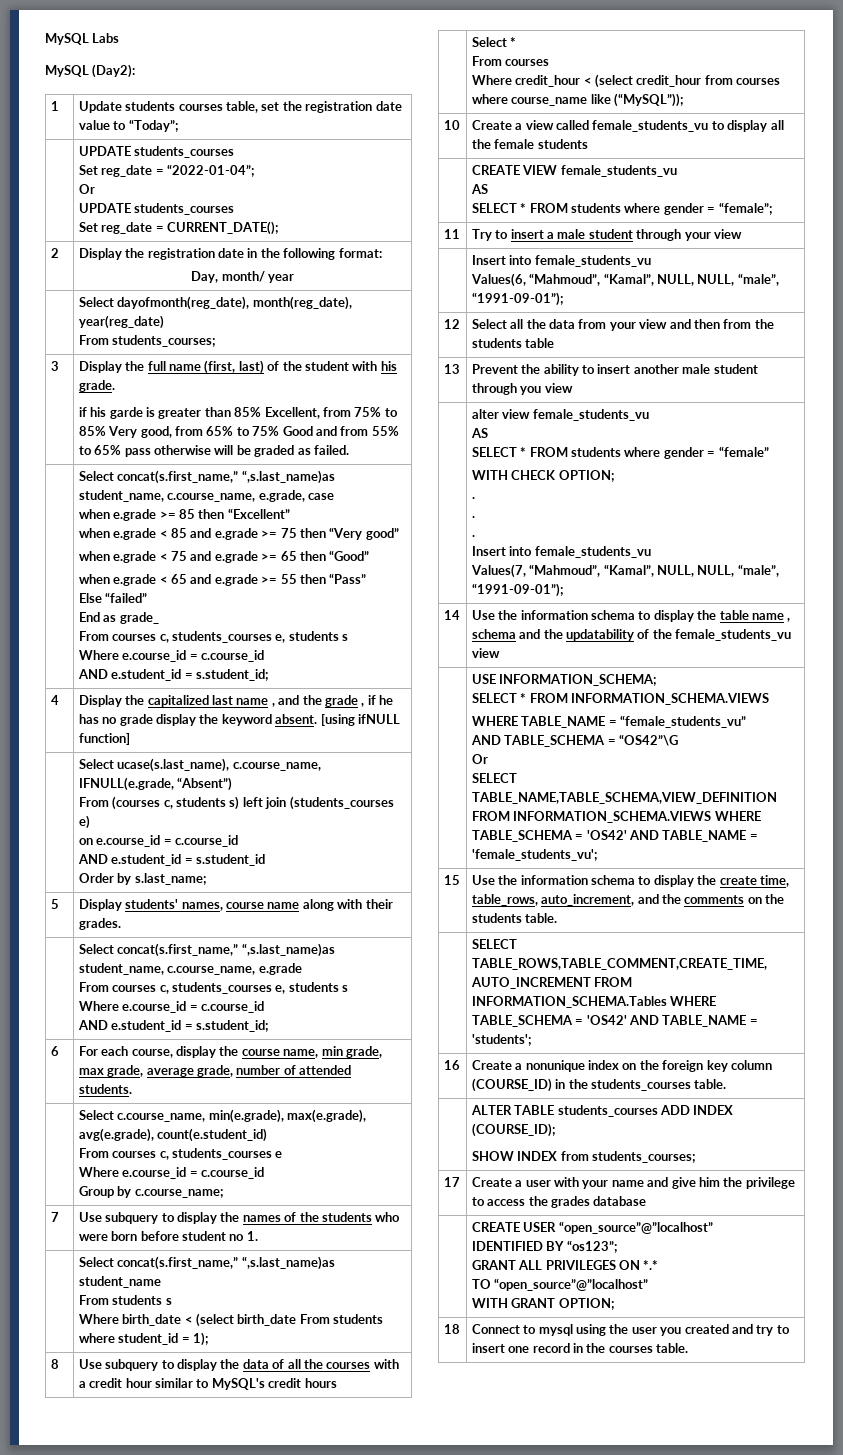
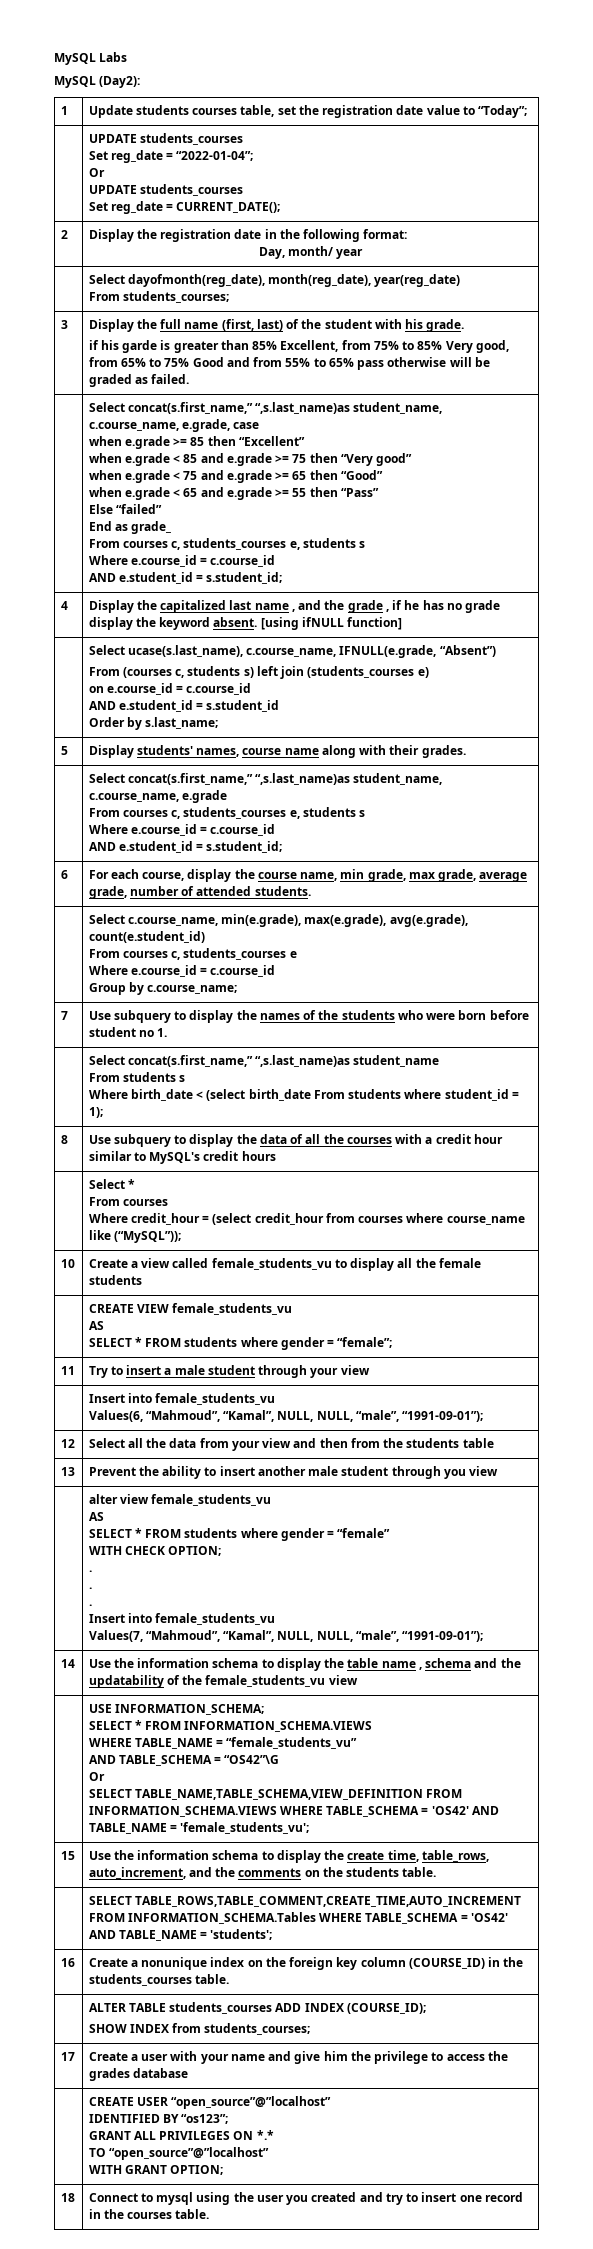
  | Select *
  From courses
- Where credit_hour < (select credit_hour from courses where course_name like (“MySQL”));
+ Where credit_hour = (select credit_hour from courses where course_name like (“MySQL”));

